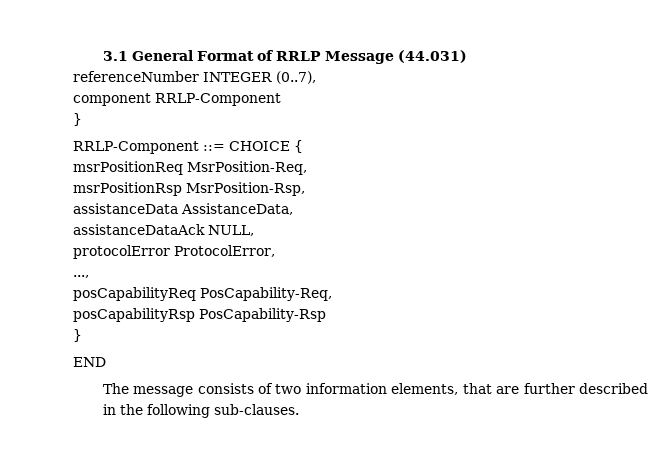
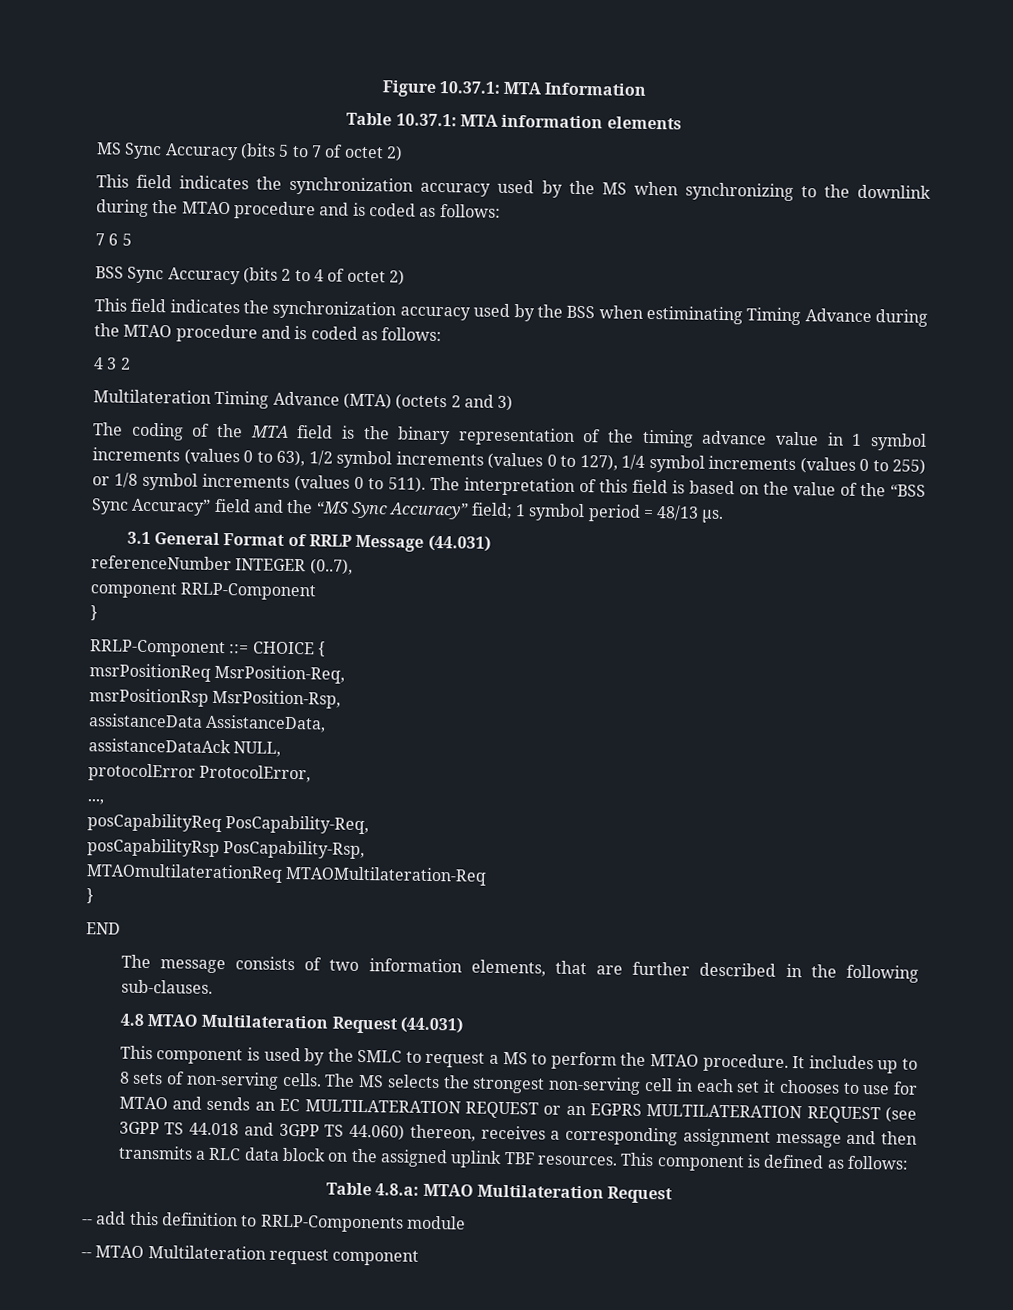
+ Figure 10.37.1: MTA Information
+ Table 10.37.1: MTA information elements
+ MS Sync Accuracy (bits 5 to 7 of octet 2)
+ This field indicates the synchronization accuracy used by the MS when synchronizing to the downlink during the MTAO procedure and is coded as follows:
+ 7 6 5
+ BSS Sync Accuracy (bits 2 to 4 of octet 2)
+ This field indicates the synchronization accuracy used by the BSS when estiminating Timing Advance during the MTAO procedure and is coded as follows:
+ 4 3 2
+ Multilateration Timing Advance (MTA) (octets 2 and 3)
+ The coding of the MTA field is the binary representation of the timing advance value in 1 symbol increments (values 0 to 63), 1/2 symbol increments (values 0 to 127), 1/4 symbol increments (values 0 to 255) or 1/8 symbol increments (values 0 to 511). The interpretation of this field is based on the value of the “BSS Sync Accuracy” field and the “MS Sync Accuracy” field; 1 symbol period = 48/13 µs.
- posCapabilityRsp PosCapability-Rsp
+ posCapabilityRsp PosCapability-Rsp,
+ MTAOmultilaterationReq MTAOMultilateration-Req
+ 4.8 MTAO Multilateration Request (44.031)
+ This component is used by the SMLC to request a MS to perform the MTAO procedure. It includes up to 8 sets of non-serving cells. The MS selects the strongest non-serving cell in each set it chooses to use for MTAO and sends an EC MULTILATERATION REQUEST or an EGPRS MULTILATERATION REQUEST (see 3GPP TS 44.018 and 3GPP TS 44.060) thereon, receives a corresponding assignment message and then transmits a RLC data block on the assigned uplink TBF resources. This component is defined as follows:
+ Table 4.8.a: MTAO Multilateration Request
+ -- add this definition to RRLP-Components module
+ -- MTAO Multilateration request component

